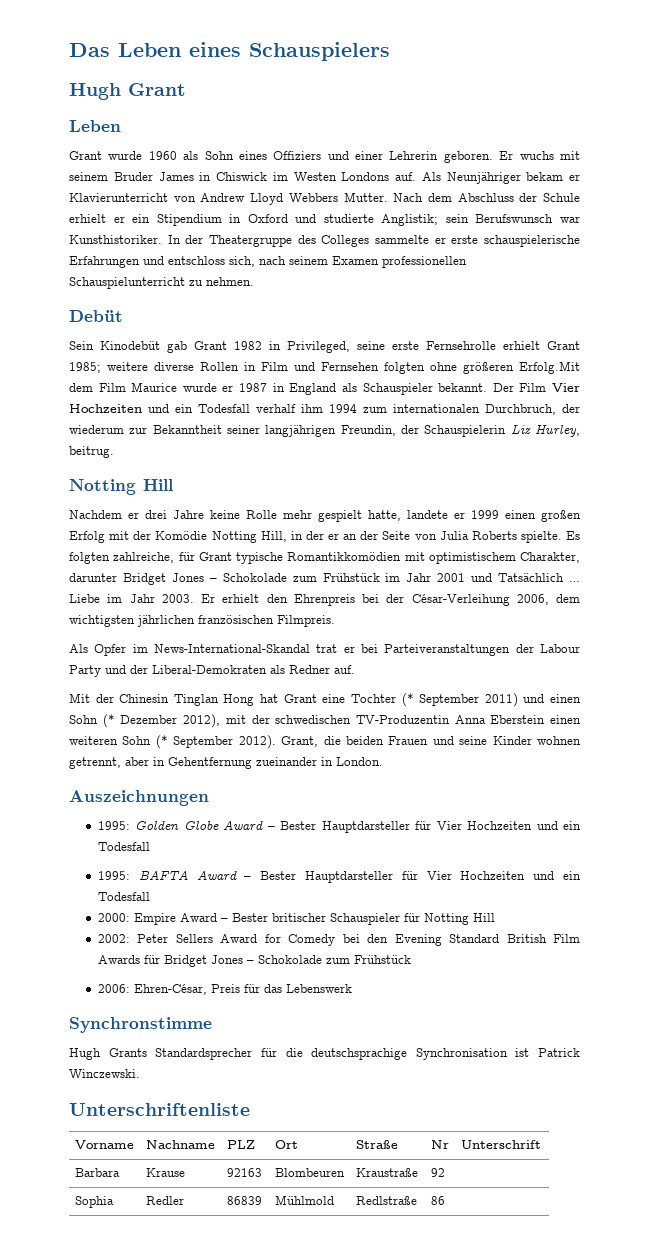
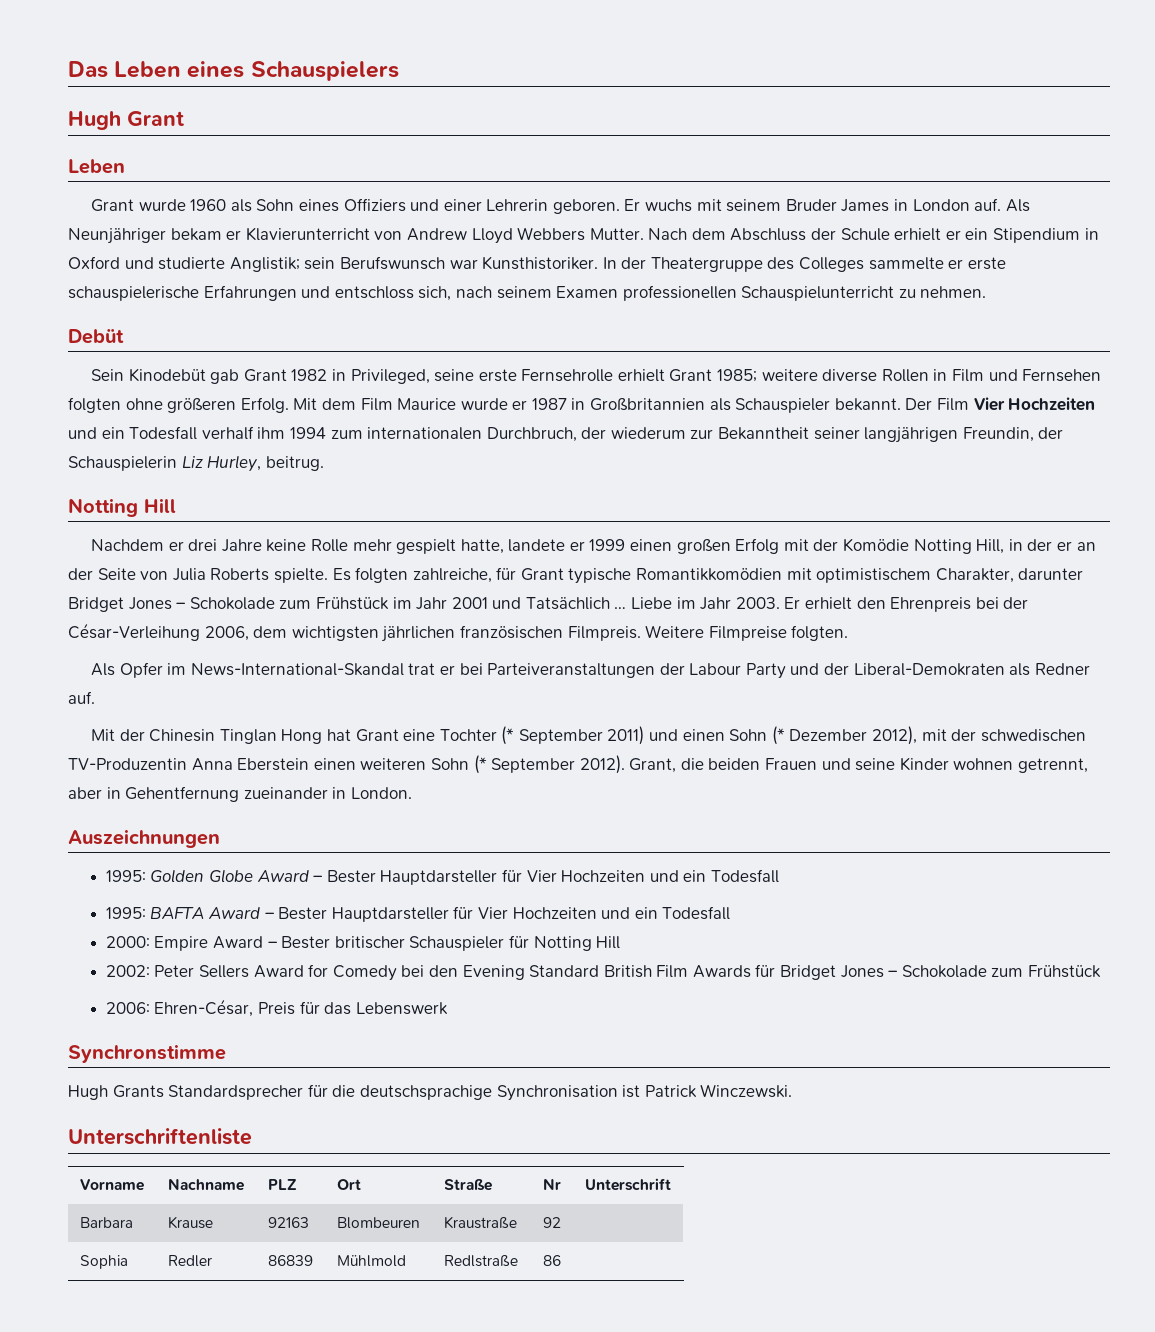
- Er wuchs mit seinem Bruder James in Chiswick im Westen Londons auf.
+ Er wuchs mit seinem Bruder James in London auf.
- Sein Kinodebüt gab Grant 1982 in Privileged, seine erste Fernsehrolle erhielt Grant 1985; weitere diverse Rollen in Film und Fernsehen folgten ohne größeren Erfolg.Mit dem Film Maurice wurde er 1987 in England als Schauspieler bekannt.
+ Sein Kinodebüt gab Grant 1982 in Privileged, seine erste Fernsehrolle erhielt Grant 1985; weitere diverse Rollen in Film und Fernsehen folgten ohne größeren Erfolg. Mit dem Film Maurice wurde er 1987 in Großbritannien als Schauspieler bekannt.
+ Weitere Filmpreise folgten.

